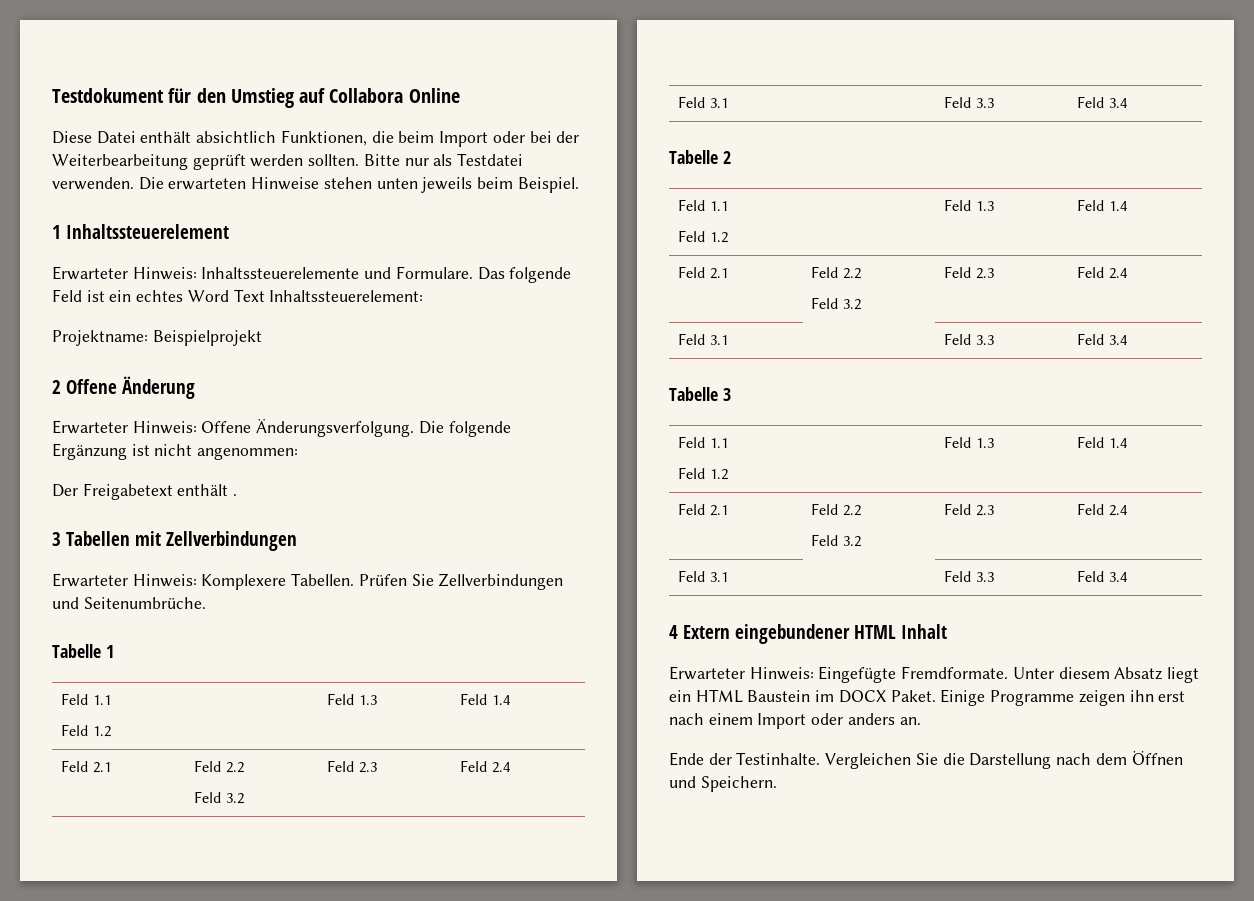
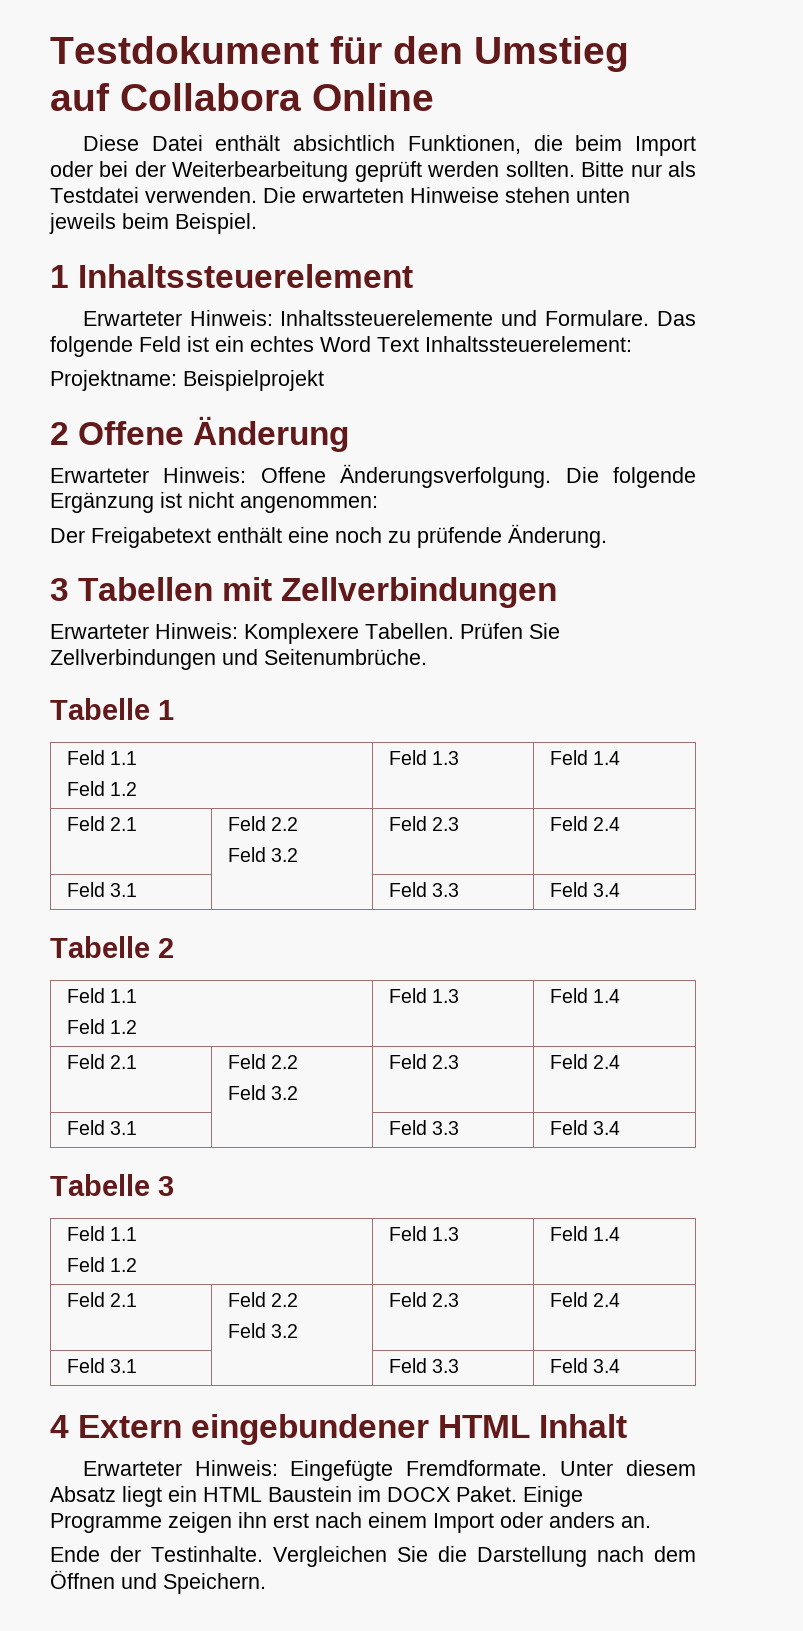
- Der Freigabetext enthält .
+ Der Freigabetext enthält eine noch zu prüfende Änderung.

